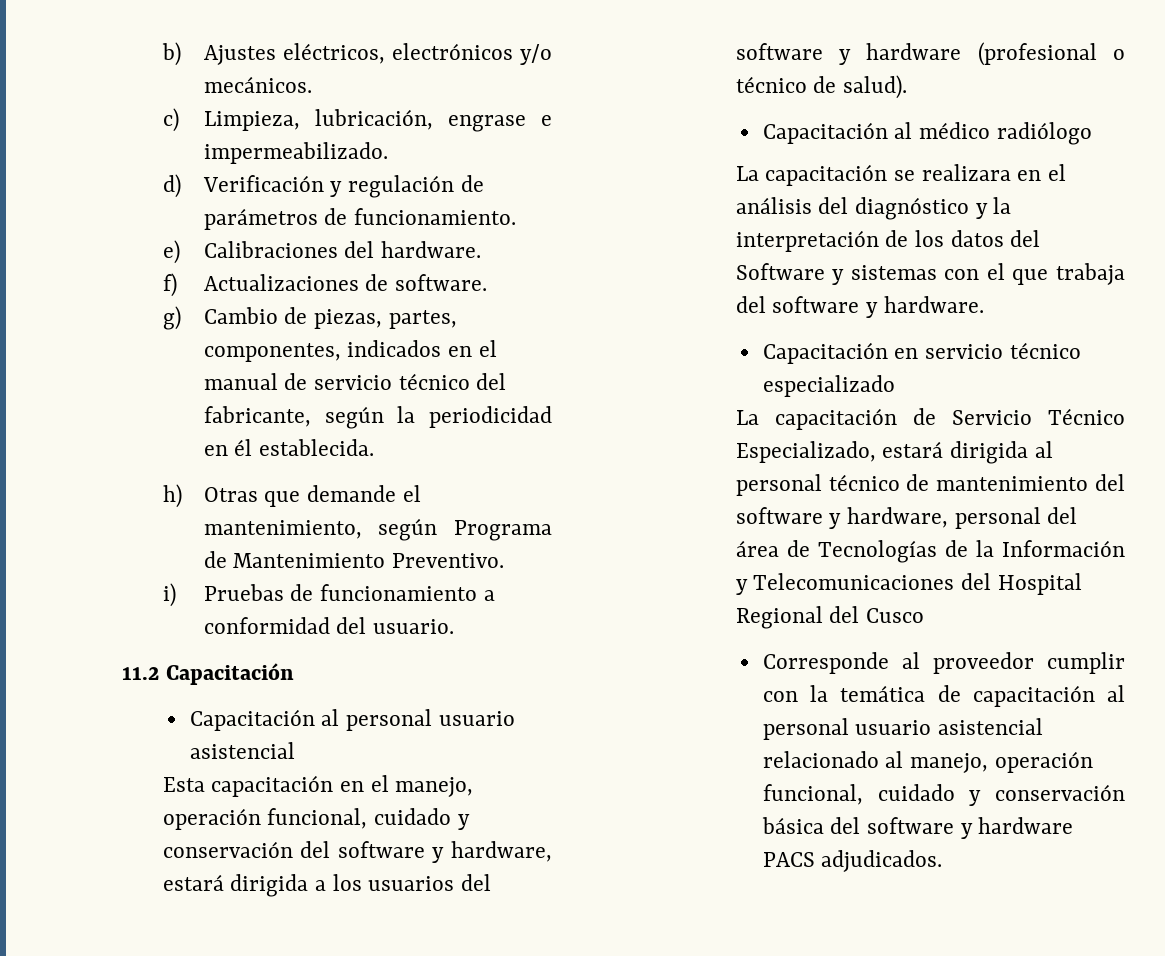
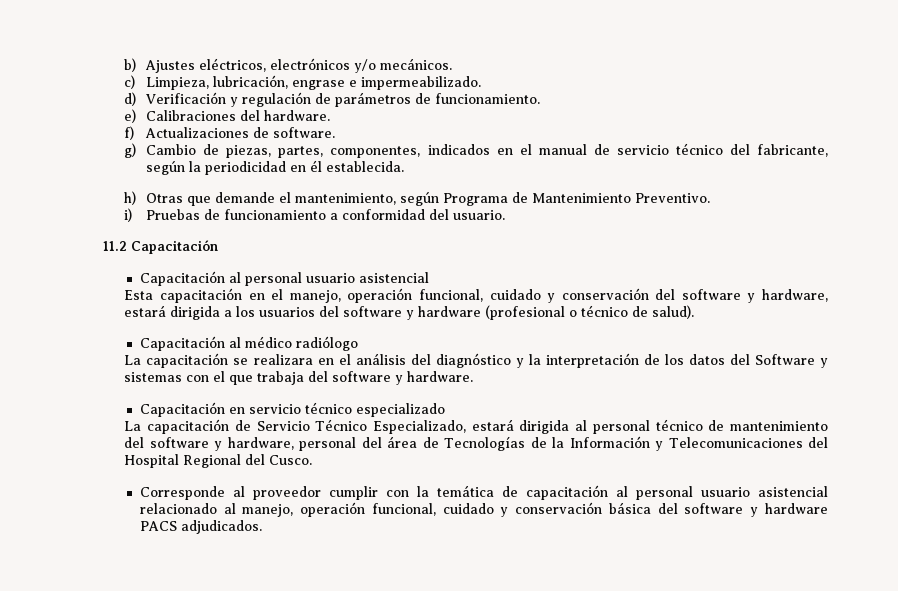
- La capacitación de Servicio Técnico Especializado, estará dirigida al personal técnico de mantenimiento del software y hardware, personal del área de Tecnologías de la Información y Telecomunicaciones del Hospital Regional del Cusco
+ La capacitación de Servicio Técnico Especializado, estará dirigida al personal técnico de mantenimiento del software y hardware, personal del área de Tecnologías de la Información y Telecomunicaciones del Hospital Regional del Cusco.

